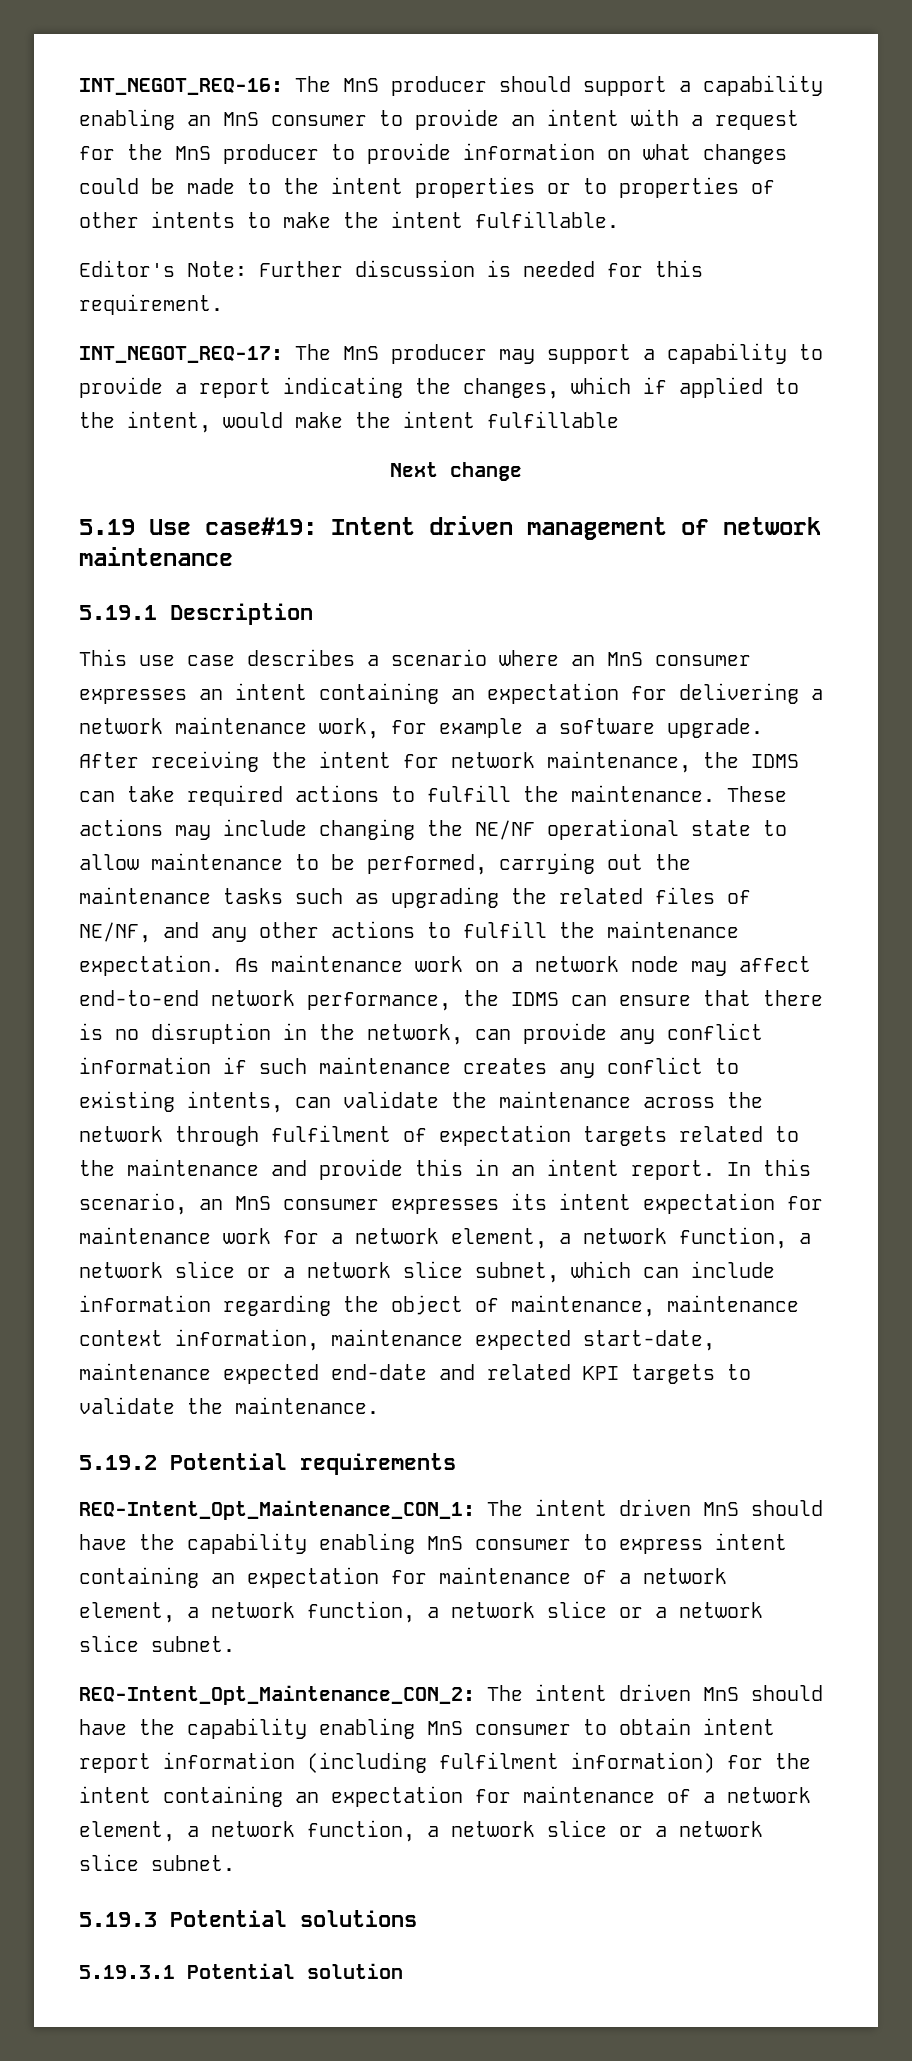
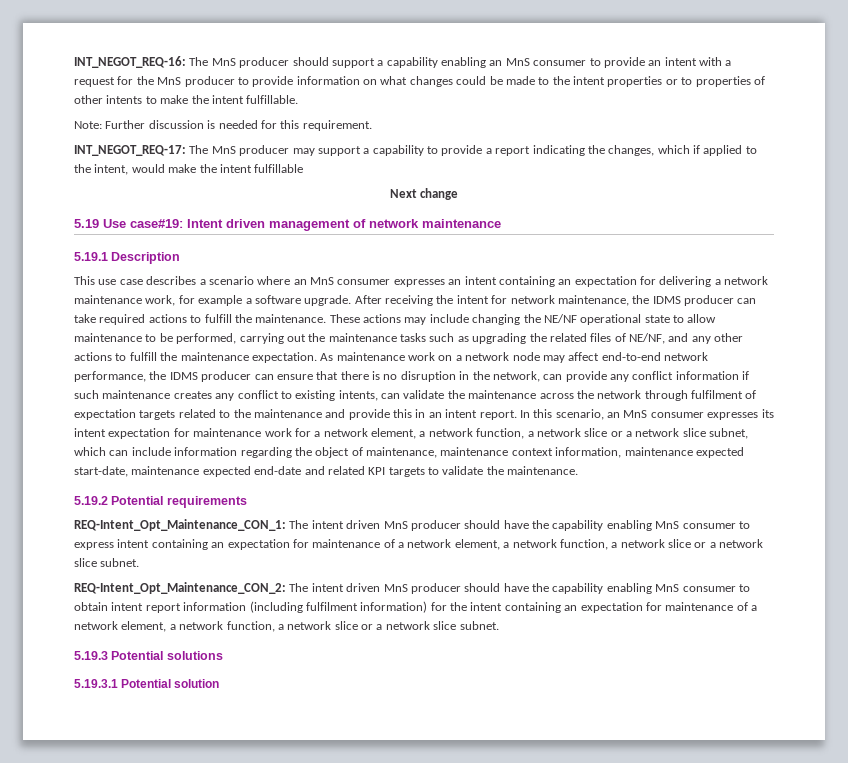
- Editor's Note: Further discussion is needed for this requirement.
+ Note: Further discussion is needed for this requirement.
- After receiving the intent for network maintenance, the IDMS can take required actions to fulfill the maintenance.
+ After receiving the intent for network maintenance, the IDMS producer can take required actions to fulfill the maintenance.
- As maintenance work on a network node may affect end-to-end network performance, the IDMS can ensure that there is no disruption in the network, can provide any conflict information if such maintenance creates any conflict to existing intents, can validate the maintenance across the network through fulfilment of expectation targets related to the maintenance and provide this in an intent report.
+ As maintenance work on a network node may affect end-to-end network performance, the IDMS producer can ensure that there is no disruption in the network, can provide any conflict information if such maintenance creates any conflict to existing intents, can validate the maintenance across the network through fulfilment of expectation targets related to the maintenance and provide this in an intent report.
- REQ-Intent_Opt_Maintenance_CON_1: The intent driven MnS should have the capability enabling MnS consumer to express intent containing an expectation for maintenance of a network element, a network function, a network slice or a network slice subnet.
+ REQ-Intent_Opt_Maintenance_CON_1: The intent driven MnS producer should have the capability enabling MnS consumer to express intent containing an expectation for maintenance of a network element, a network function, a network slice or a network slice subnet.
- REQ-Intent_Opt_Maintenance_CON_2: The intent driven MnS should have the capability enabling MnS consumer to obtain intent report information (including fulfilment information) for the intent containing an expectation for maintenance of a network element, a network function, a network slice or a network slice subnet.
+ REQ-Intent_Opt_Maintenance_CON_2: The intent driven MnS producer should have the capability enabling MnS consumer to obtain intent report information (including fulfilment information) for the intent containing an expectation for maintenance of a network element, a network function, a network slice or a network slice subnet.

